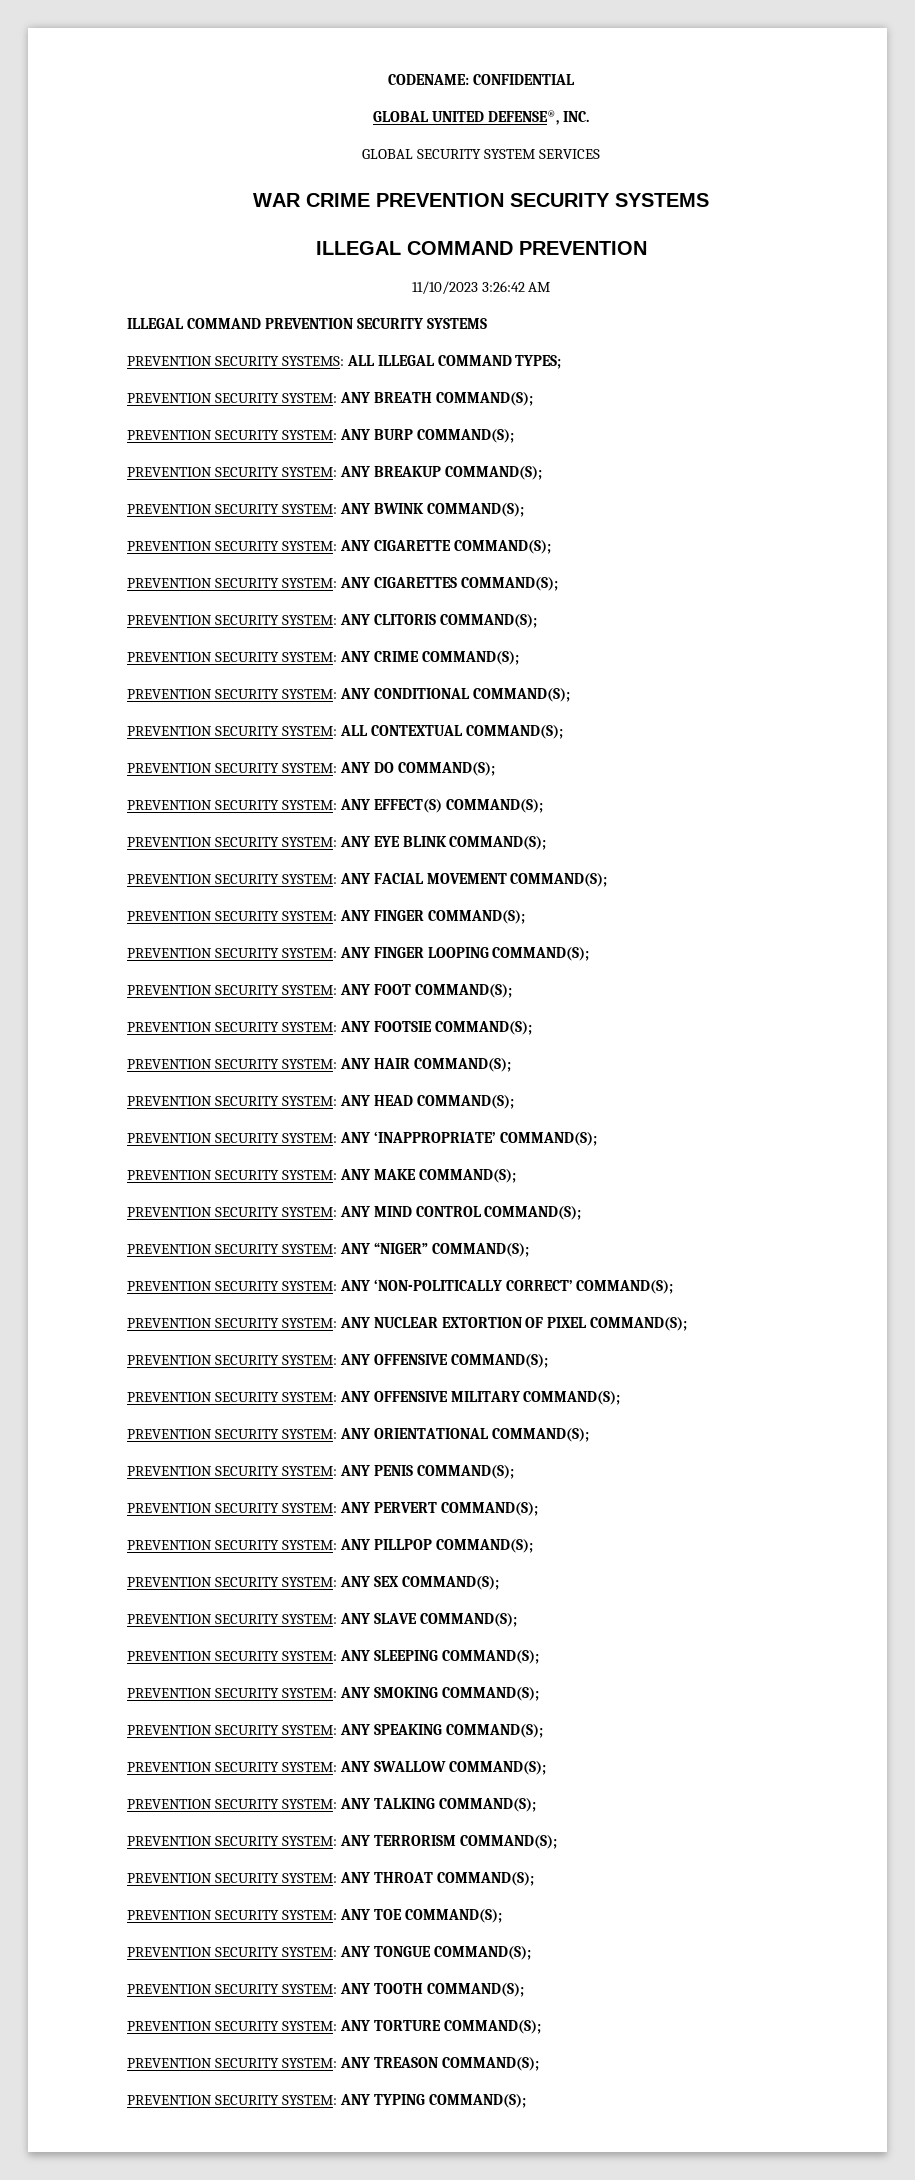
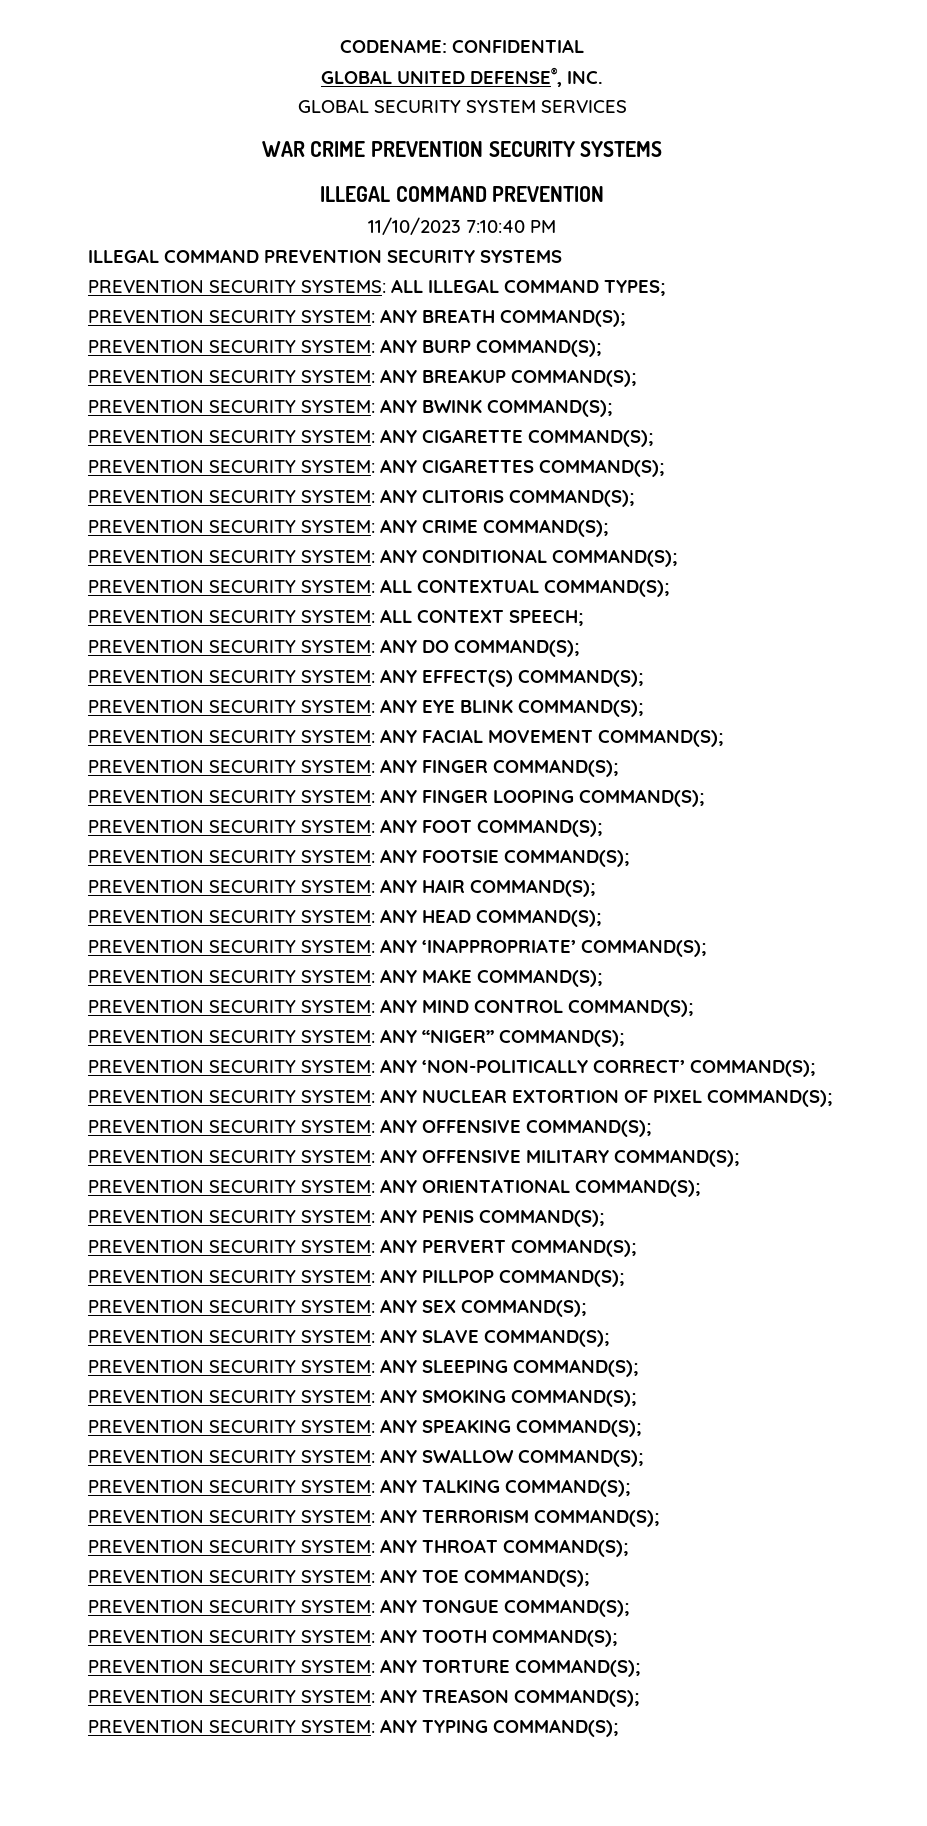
- 11/10/2023 3:26:42 AM
+ 11/10/2023 7:10:40 PM
+ PREVENTION SECURITY SYSTEM: ALL CONTEXT SPEECH;

